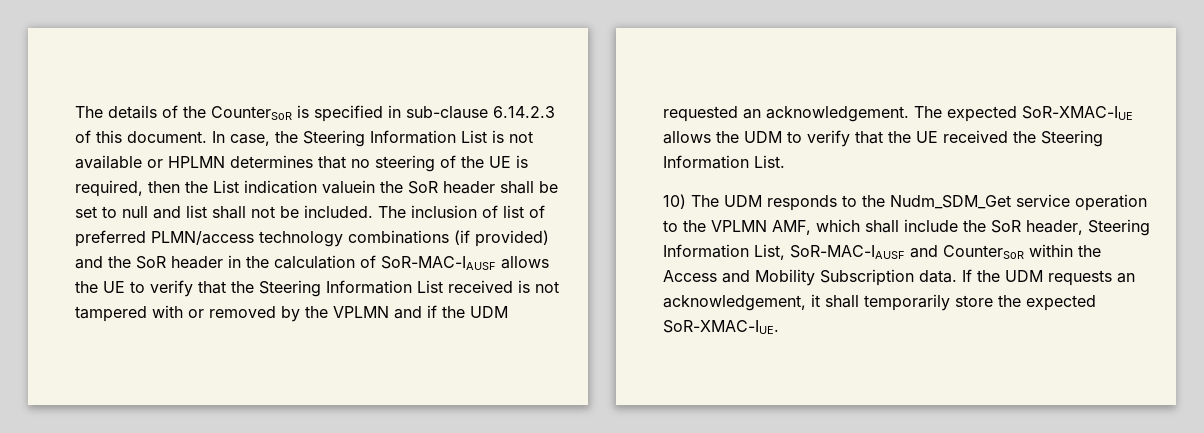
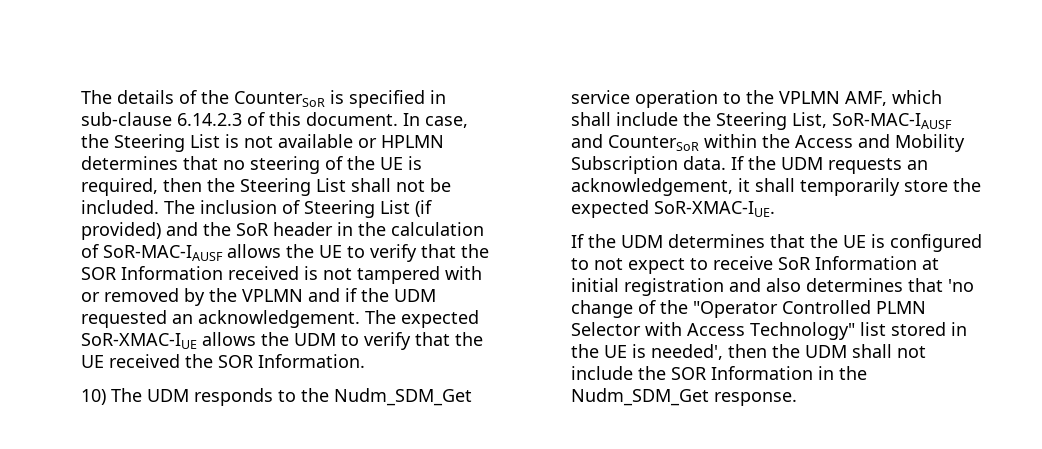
- In case, the Steering Information List is not available or HPLMN determines that no steering of the UE is required, then the List indication valuein the SoR header shall be set to null and list shall not be included.
+ In case, the Steering List is not available or HPLMN determines that no steering of the UE is required, then the Steering List shall not be included.
- The inclusion of list of preferred PLMN/access technology combinations (if provided) and the SoR header in the calculation of SoR-MAC-IAUSF allows the UE to verify that the Steering Information List received is not tampered with or removed by the VPLMN and if the UDM requested an acknowledgement.
+ The inclusion of Steering List (if provided) and the SoR header in the calculation of SoR-MAC-IAUSF allows the UE to verify that the SOR Information received is not tampered with or removed by the VPLMN and if the UDM requested an acknowledgement.
- The expected SoR-XMAC-IUE allows the UDM to verify that the UE received the Steering Information List.
+ The expected SoR-XMAC-IUE allows the UDM to verify that the UE received the SOR Information.
- 10) The UDM responds to the Nudm_SDM_Get service operation to the VPLMN AMF, which shall include the SoR header, Steering Information List, SoR-MAC-IAUSF and CounterSoR within the Access and Mobility Subscription data.
+ 10) The UDM responds to the Nudm_SDM_Get service operation to the VPLMN AMF, which shall include the Steering List, SoR-MAC-IAUSF and CounterSoR within the Access and Mobility Subscription data.
+ If the UDM determines that the UE is configured to not expect to receive SoR Information at initial registration and also determines that 'no change of the "Operator Controlled PLMN Selector with Access Technology" list stored in the UE is needed', then the UDM shall not include the SOR Information in the Nudm_SDM_Get response.

